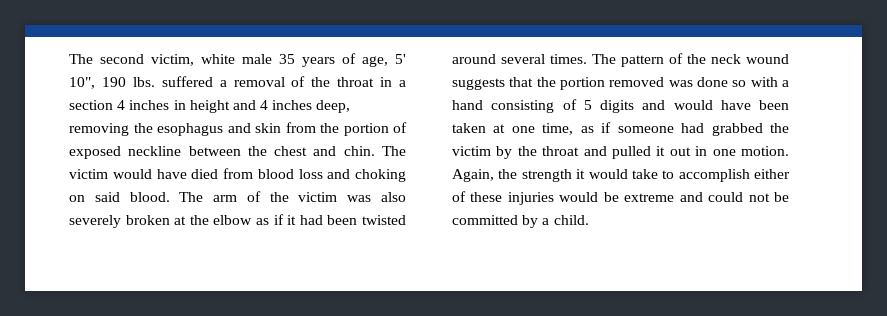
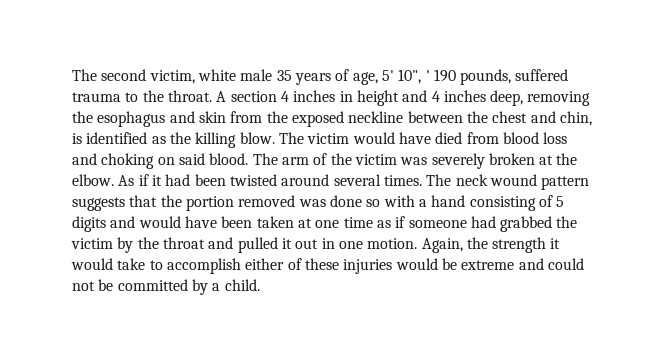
- The second victim, white male 35 years of age, 5' 10", 190 lbs. suffered a removal of the throat in a section 4 inches in height and 4 inches deep, removing the esophagus and skin from the portion of exposed neckline between the chest and chin.
+ The second victim, white male 35 years of age, 5' 10", ' 190 pounds, suffered trauma to the throat. A section 4 inches in height and 4 inches deep, removing the esophagus and skin from the exposed neckline between the chest and chin, is identified as the killing blow.
- The arm of the victim was also severely broken at the elbow as if it had been twisted around several times.
+ The arm of the victim was severely broken at the elbow. As if it had been twisted around several times.
- The pattern of the neck wound suggests that the portion removed was done so with a hand consisting of 5 digits and would have been taken at one time, as if someone had grabbed the victim by the throat and pulled it out in one motion.
+ The neck wound pattern suggests that the portion removed was done so with a hand consisting of 5 digits and would have been taken at one time as if someone had grabbed the victim by the throat and pulled it out in one motion.

